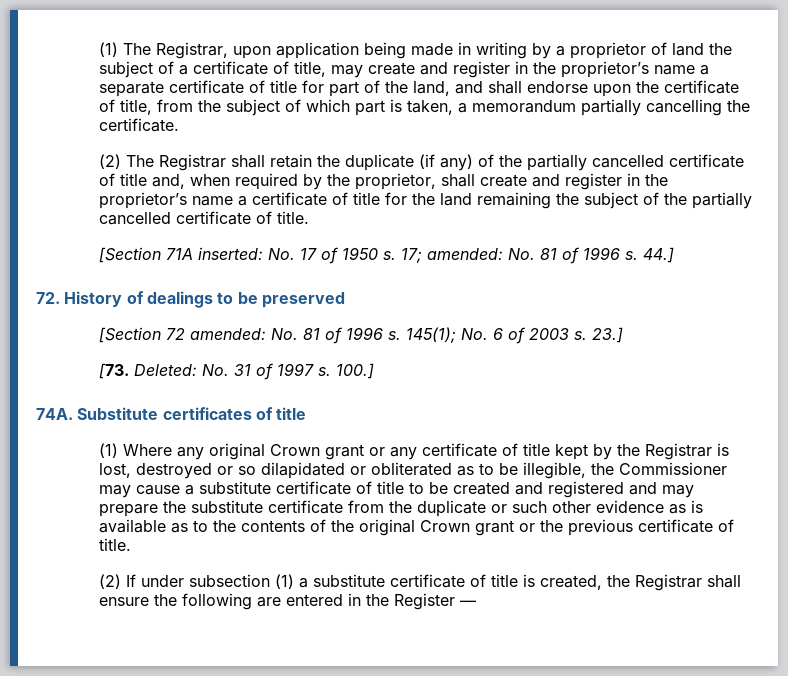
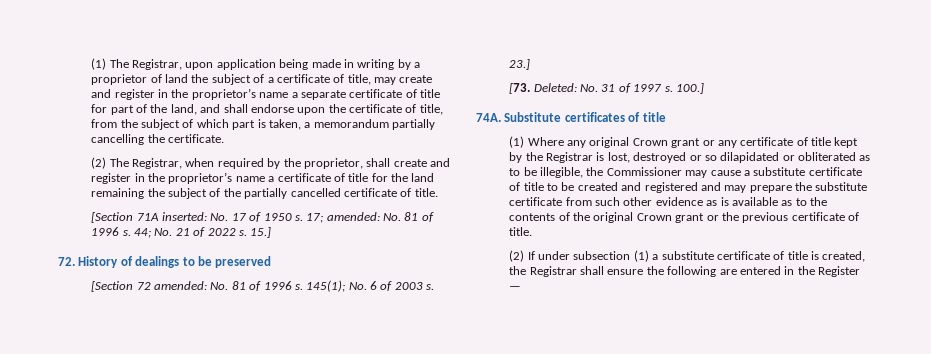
- (2) The Registrar shall retain the duplicate (if any) of the partially cancelled certificate of title and, when required by the proprietor, shall create and register in the proprietor’s name a certificate of title for the land remaining the subject of the partially cancelled certificate of title.
+ (2) The Registrar, when required by the proprietor, shall create and register in the proprietor’s name a certificate of title for the land remaining the subject of the partially cancelled certificate of title.
- 44.]
+ 44; No. 21 of 2022 s. 15.]
- (1) Where any original Crown grant or any certificate of title kept by the Registrar is lost, destroyed or so dilapidated or obliterated as to be illegible, the Commissioner may cause a substitute certificate of title to be created and registered and may prepare the substitute certificate from the duplicate or such other evidence as is available as to the contents of the original Crown grant or the previous certificate of title.
+ (1) Where any original Crown grant or any certificate of title kept by the Registrar is lost, destroyed or so dilapidated or obliterated as to be illegible, the Commissioner may cause a substitute certificate of title to be created and registered and may prepare the substitute certificate from such other evidence as is available as to the contents of the original Crown grant or the previous certificate of title.

